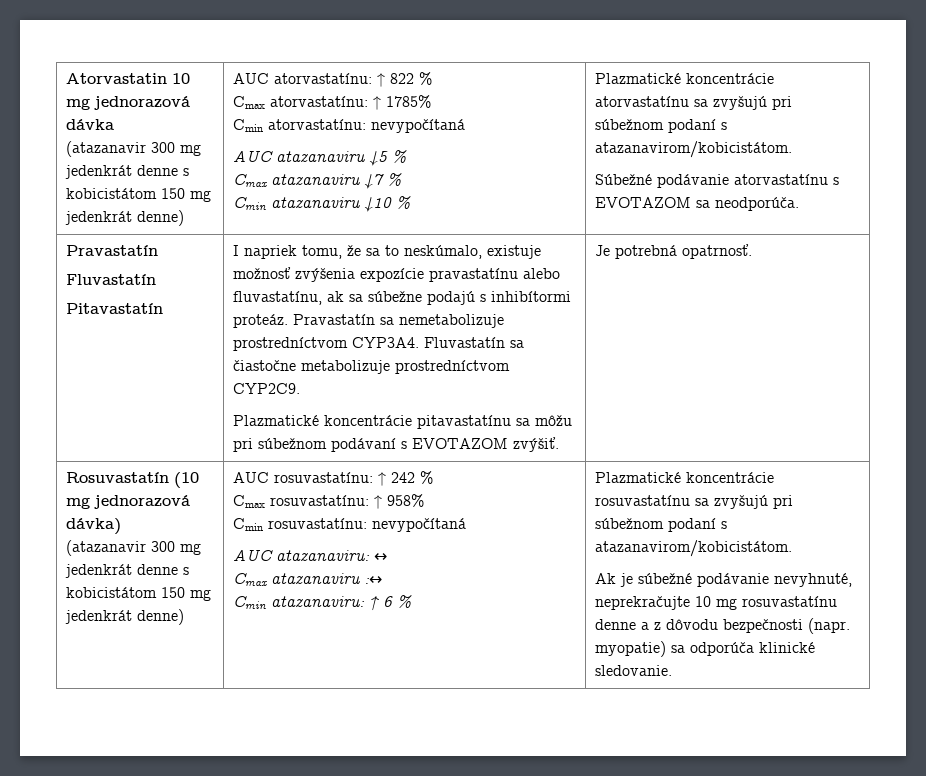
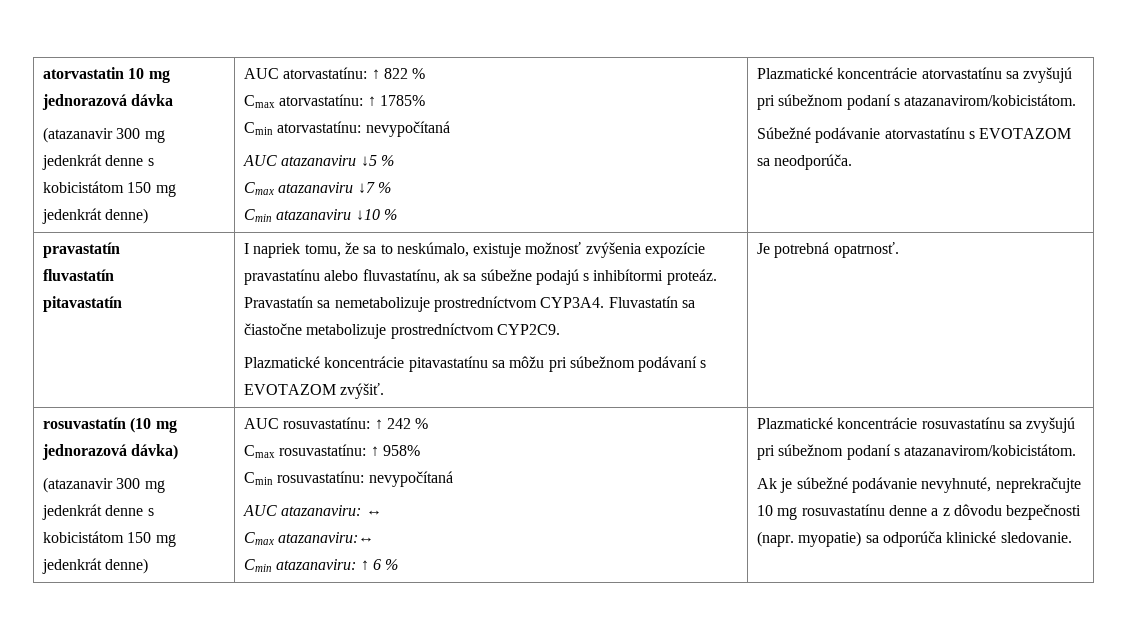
- Atorvastatin 10 mg jednorazová dávka
+ atorvastatin 10 mg jednorazová dávka
  Súbežné podávanie atorvastatínu s EVOTAZOM sa neodporúča.
- Pravastatín
- Fluvastatín
- Pitavastatín
+ pravastatín
+ fluvastatín
+ pitavastatín
- Rosuvastatín (10 mg jednorazová dávka)
+ rosuvastatín (10 mg jednorazová dávka)
- Cmax atazanaviru :↔
+ Cmax atazanaviru:↔

